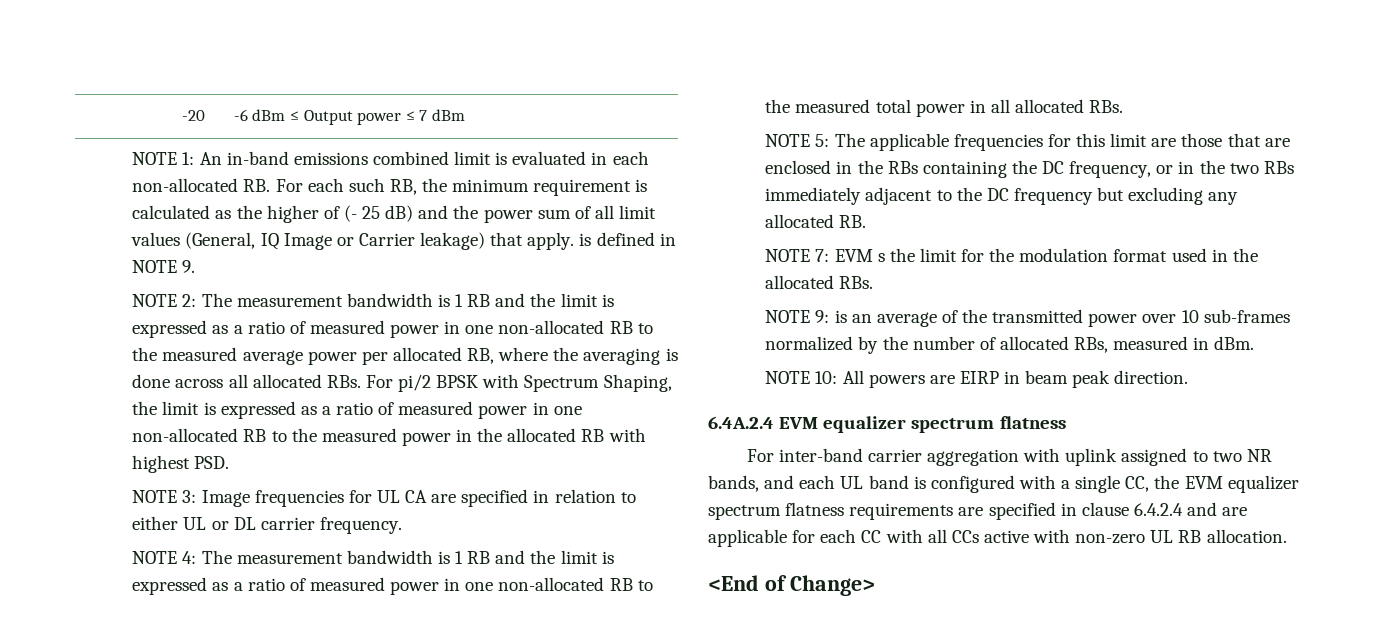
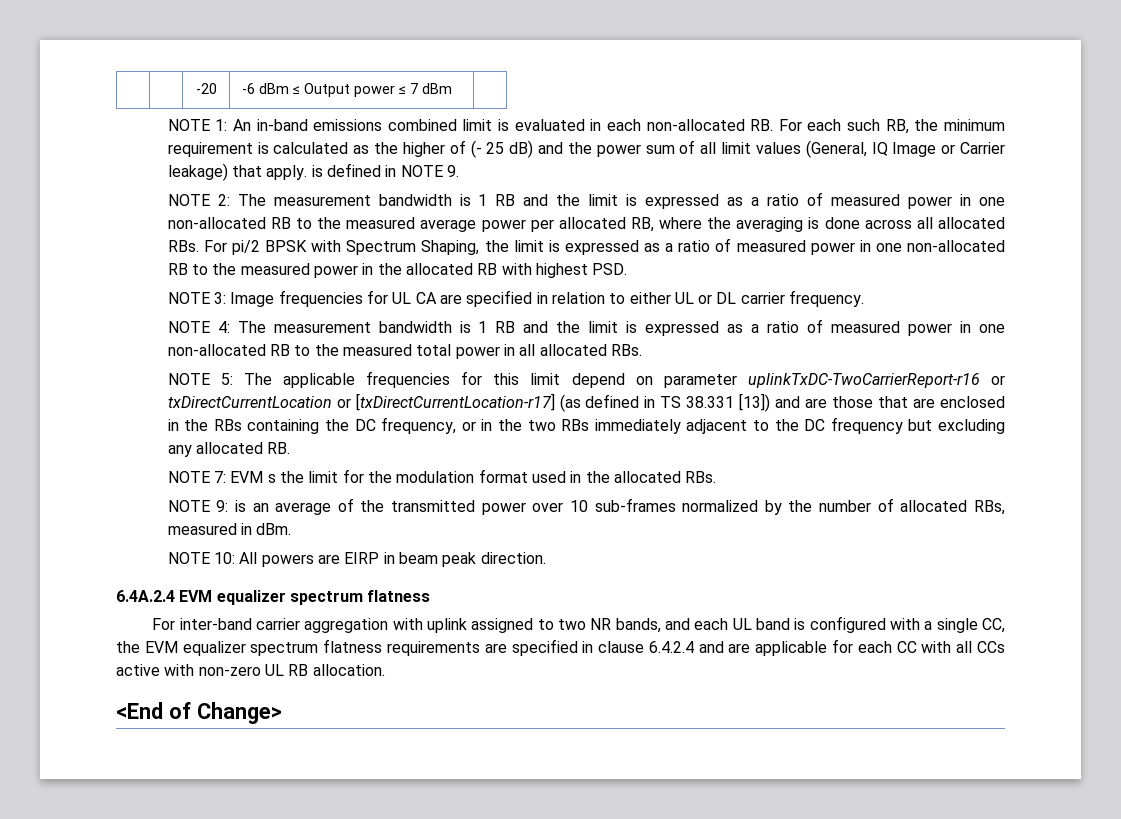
- NOTE 5: The applicable frequencies for this limit are those that are enclosed in the RBs containing the DC frequency, or in the two RBs immediately adjacent to the DC frequency but excluding any allocated RB.
+ NOTE 5: The applicable frequencies for this limit depend on parameter uplinkTxDC-TwoCarrierReport-r16 or txDirectCurrentLocation or [txDirectCurrentLocation-r17] (as defined in TS 38.331 [13]) and are those that are enclosed in the RBs containing the DC frequency, or in the two RBs immediately adjacent to the DC frequency but excluding any allocated RB.

